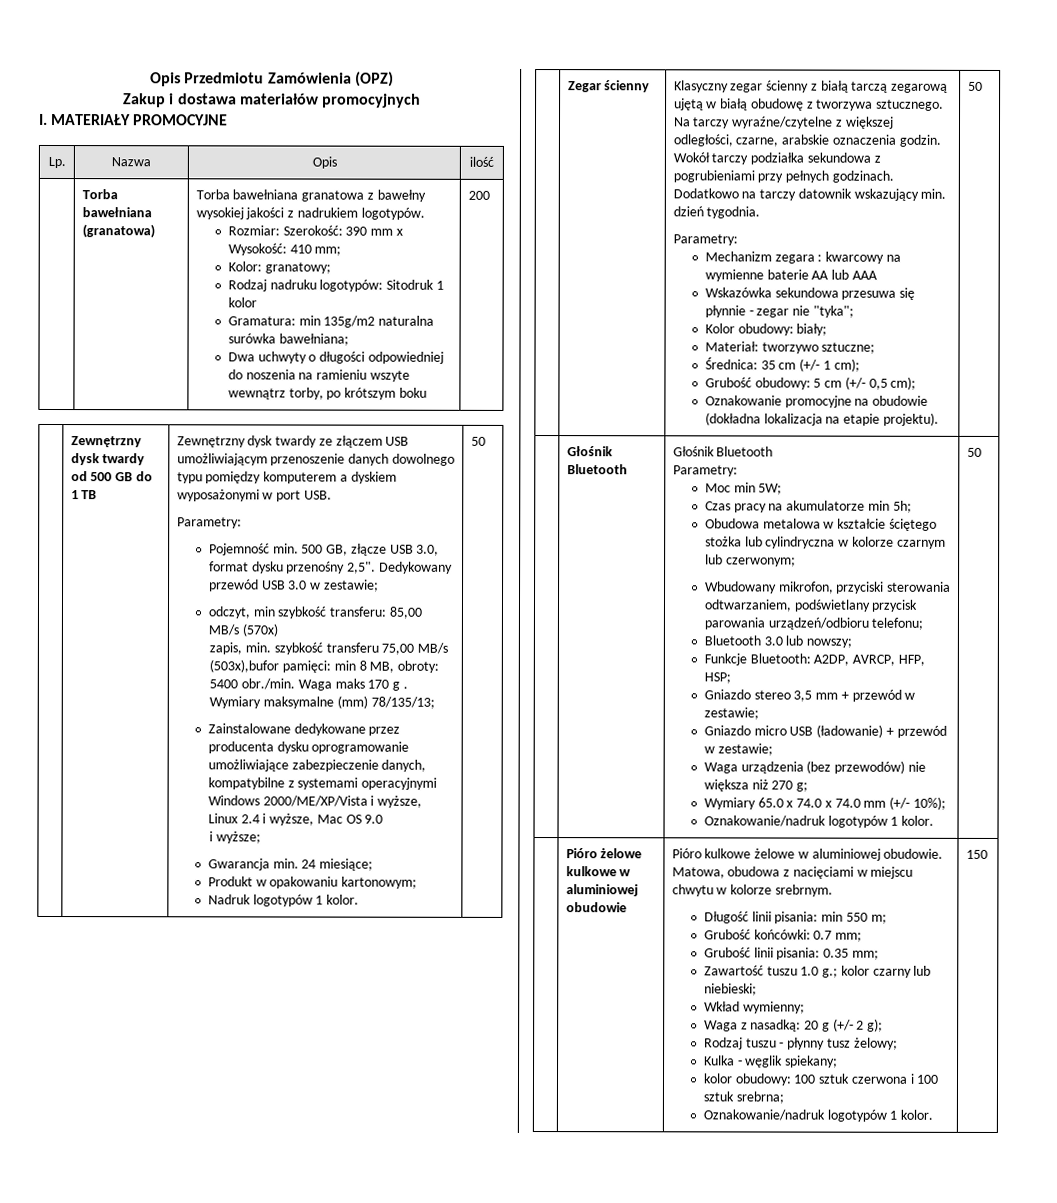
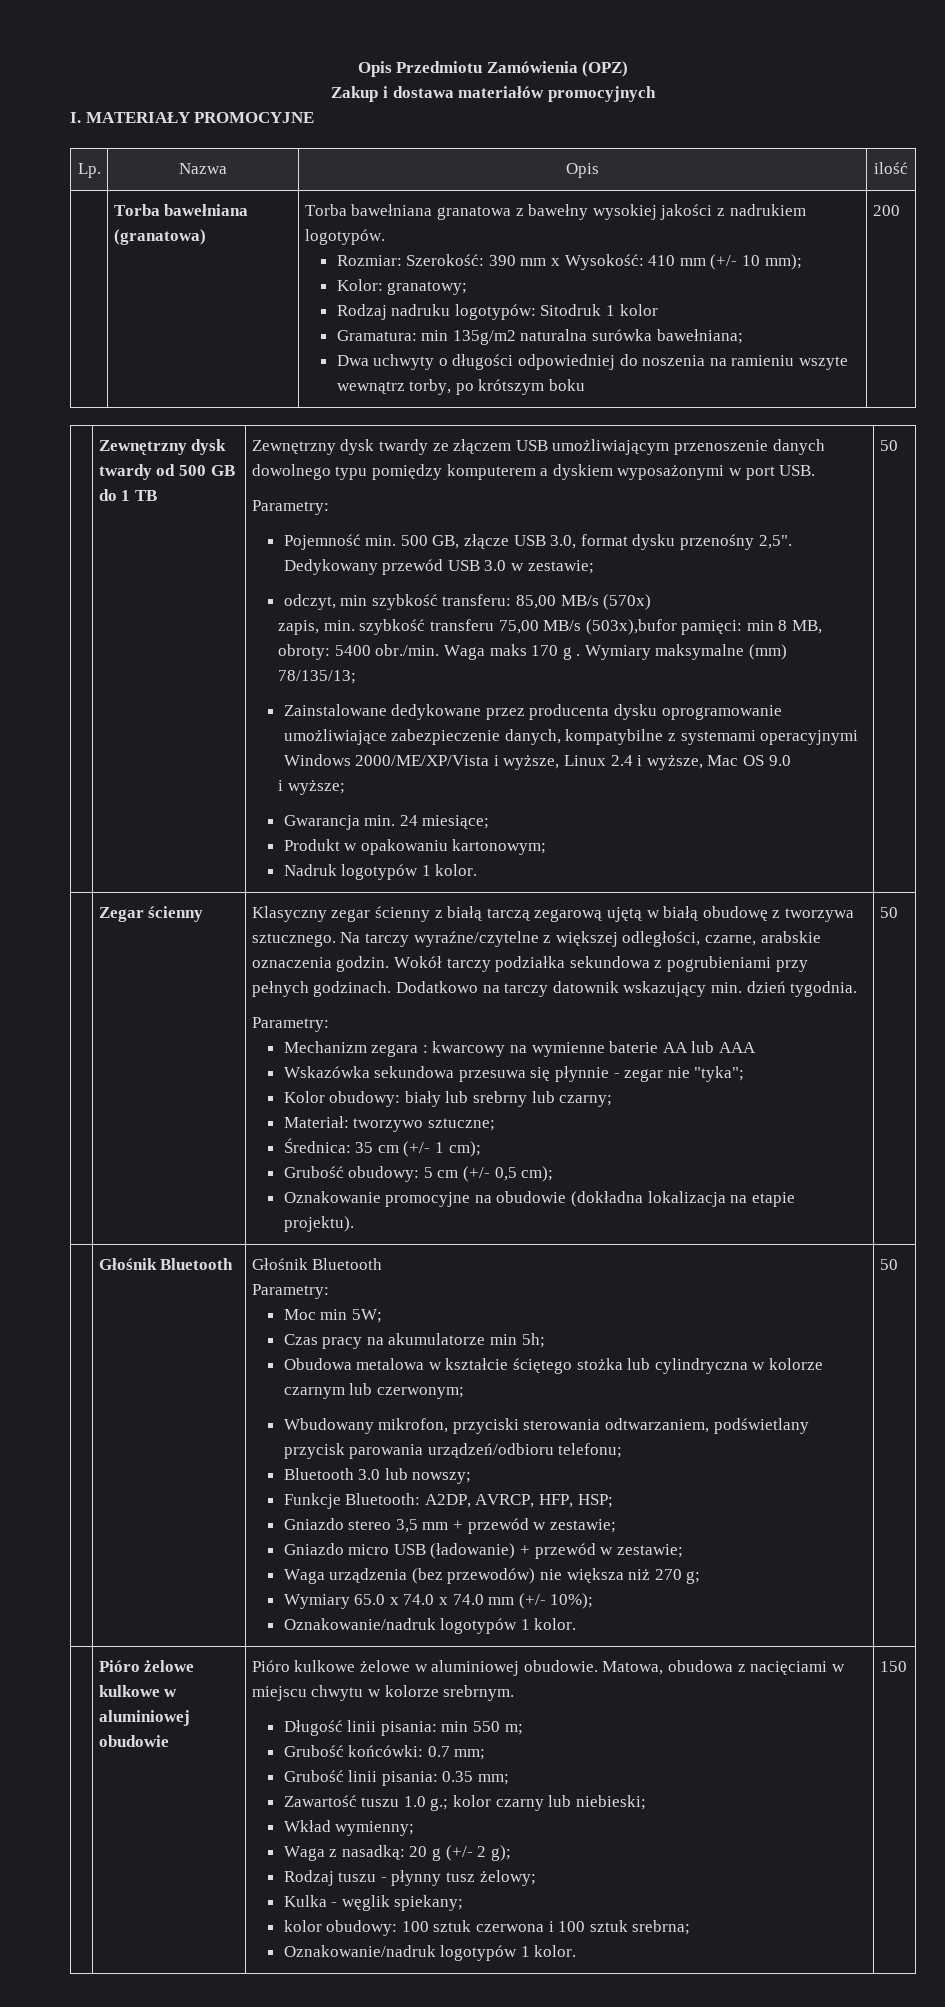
- Rozmiar: Szerokość: 390 mm x Wysokość: 410 mm;
+ Rozmiar: Szerokość: 390 mm x Wysokość: 410 mm (+/- 10 mm);
- Kolor obudowy: biały;
+ Kolor obudowy: biały lub srebrny lub czarny;

